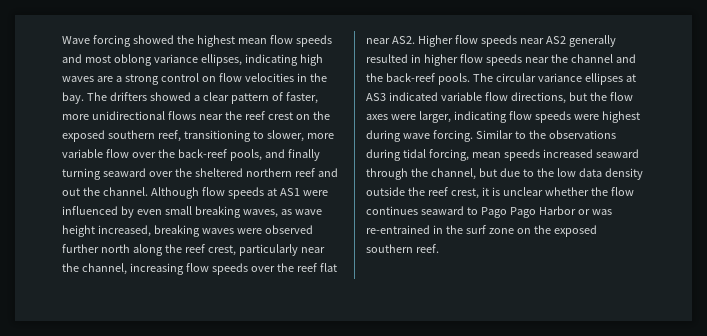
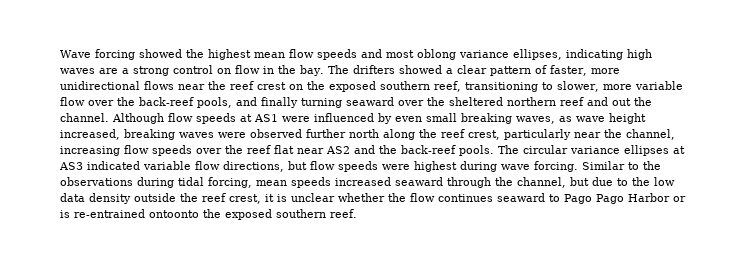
- Wave forcing showed the highest mean flow speeds and most oblong variance ellipses, indicating high waves are a strong control on flow velocities in the bay.
+ Wave forcing showed the highest mean flow speeds and most oblong variance ellipses, indicating high waves are a strong control on flow in the bay.
- Although flow speeds at AS1 were influenced by even small breaking waves, as wave height increased, breaking waves were observed further north along the reef crest, particularly near the channel, increasing flow speeds over the reef flat near AS2. Higher flow speeds near AS2 generally resulted in higher flow speeds near the channel and the back-reef pools.
+ Although flow speeds at AS1 were influenced by even small breaking waves, as wave height increased, breaking waves were observed further north along the reef crest, particularly near the channel, increasing flow speeds over the reef flat near AS2 and the back-reef pools.
- The circular variance ellipses at AS3 indicated variable flow directions, but the flow axes were larger, indicating flow speeds were highest during wave forcing.
+ The circular variance ellipses at AS3 indicated variable flow directions, but flow speeds were highest during wave forcing.
- Similar to the observations during tidal forcing, mean speeds increased seaward through the channel, but due to the low data density outside the reef crest, it is unclear whether the flow continues seaward to Pago Pago Harbor or was re-entrained in the surf zone on the exposed southern reef.
+ Similar to the observations during tidal forcing, mean speeds increased seaward through the channel, but due to the low data density outside the reef crest, it is unclear whether the flow continues seaward to Pago Pago Harbor or is re-entrained ontoonto the exposed southern reef.

